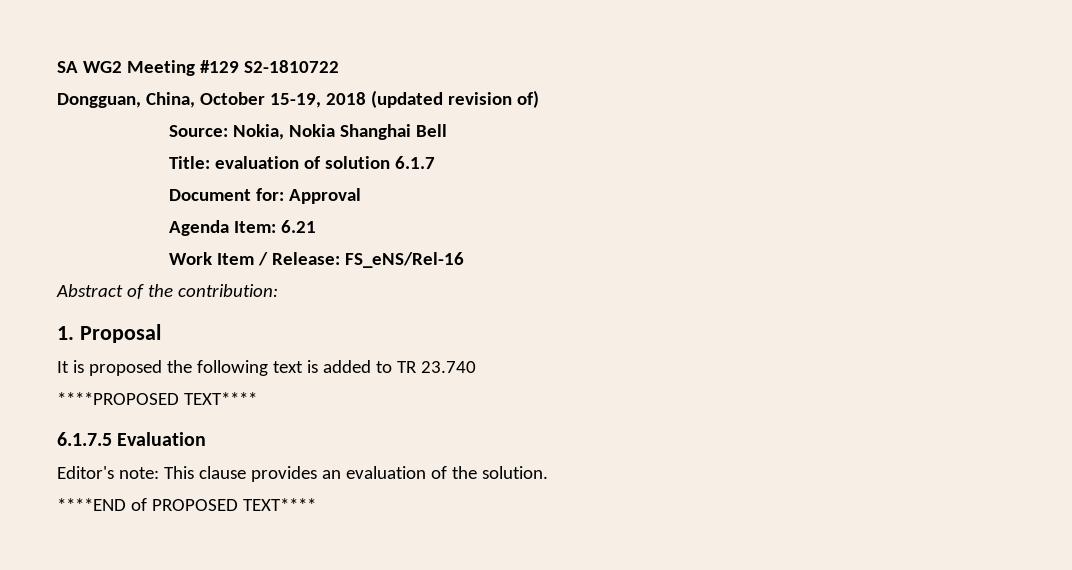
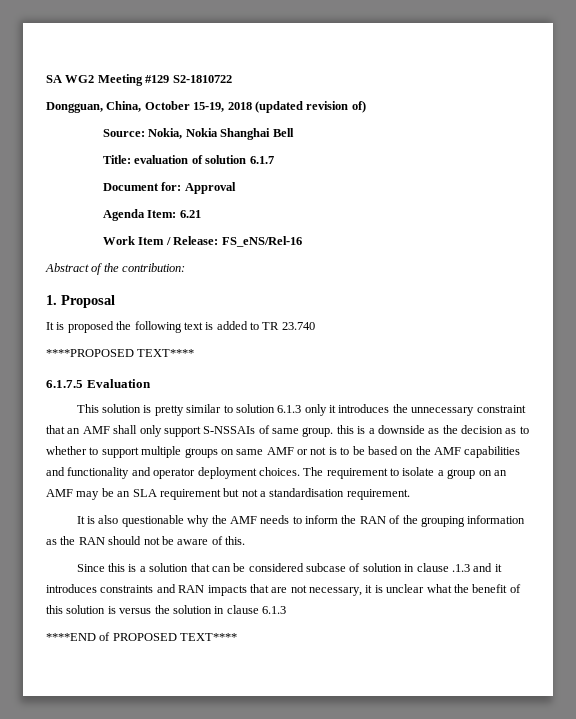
- Editor's note: This clause provides an evaluation of the solution.
+ This solution is pretty similar to solution 6.1.3 only it introduces the unnecessary constraint that an AMF shall only support S-NSSAIs of same group. this is a downside as the decision as to whether to support multiple groups on same AMF or not is to be based on the AMF capabilities and functionality and operator deployment choices. The requirement to isolate a group on an AMF may be an SLA requirement but not a standardisation requirement.
+ It is also questionable why the AMF needs to inform the RAN of the grouping information as the RAN should not be aware of this.
+ Since this is a solution that can be considered subcase of solution in clause .1.3 and it introduces constraints and RAN impacts that are not necessary, it is unclear what the benefit of this solution is versus the solution in clause 6.1.3

